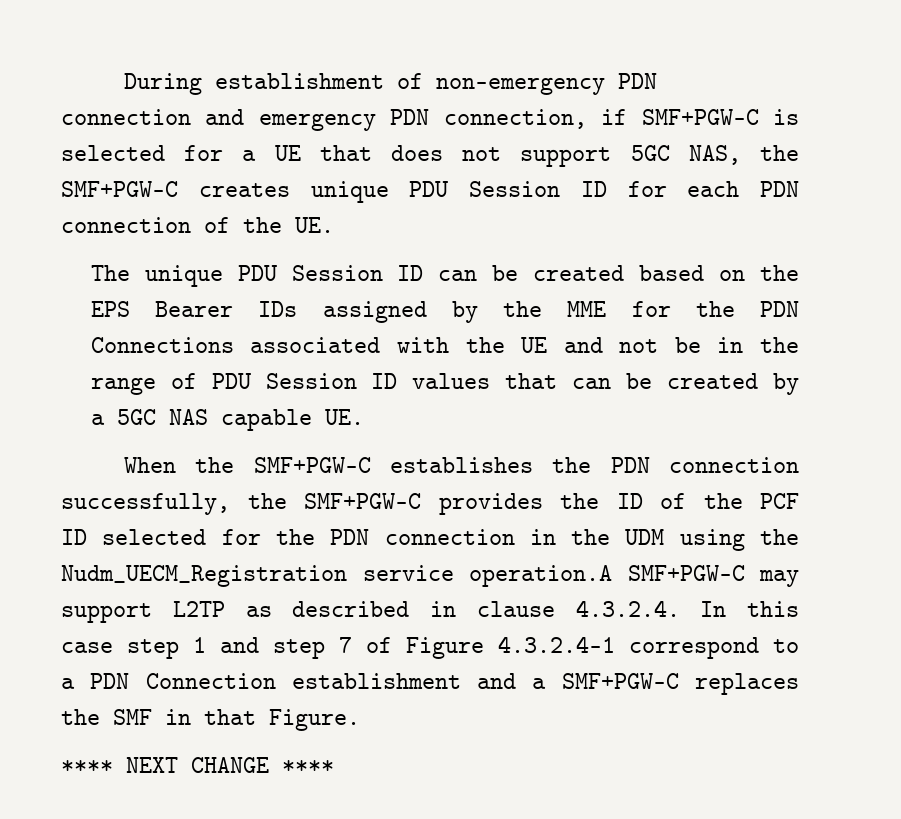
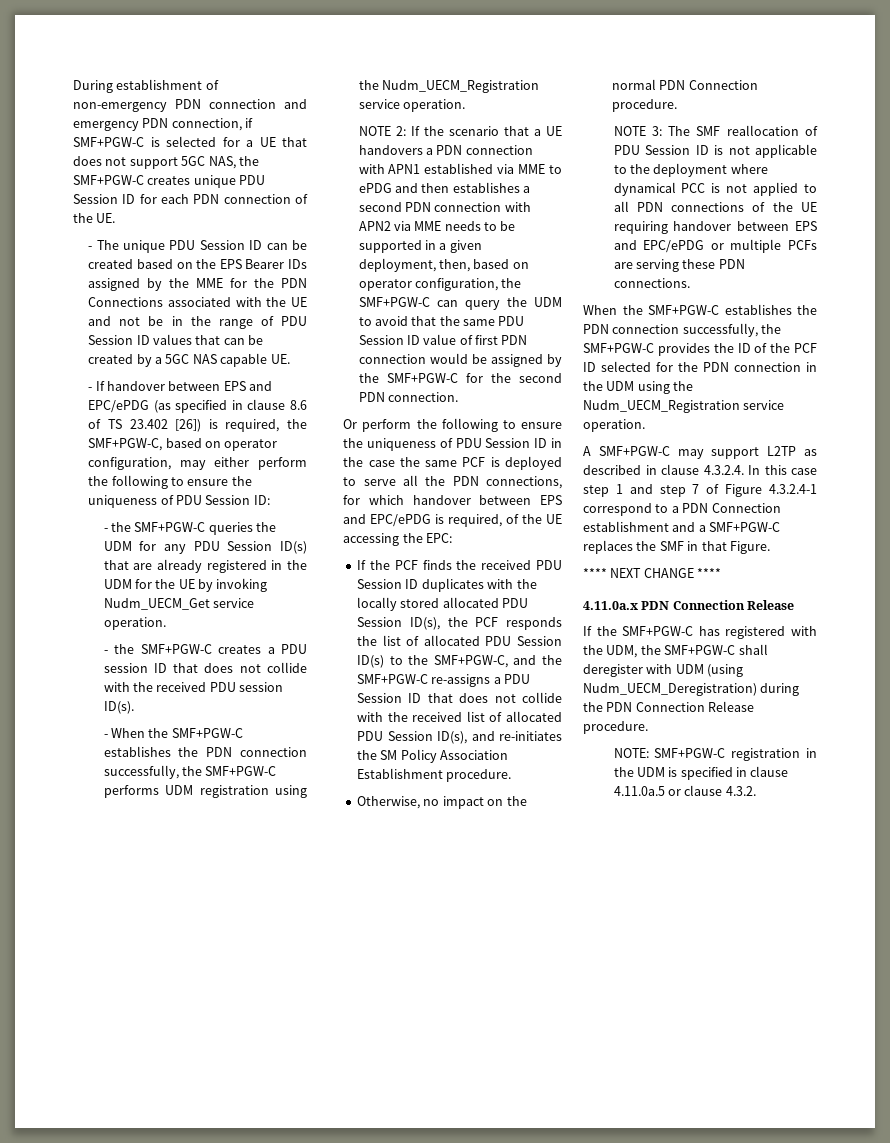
- The unique PDU Session ID can be created based on the EPS Bearer IDs assigned by the MME for the PDN Connections associated with the UE and not be in the range of PDU Session ID values that can be created by a 5GC NAS capable UE.
+ - The unique PDU Session ID can be created based on the EPS Bearer IDs assigned by the MME for the PDN Connections associated with the UE and not be in the range of PDU Session ID values that can be created by a 5GC NAS capable UE.
+ - If handover between EPS and EPC/ePDG (as specified in clause 8.6 of TS 23.402 [26]) is required, the SMF+PGW-C, based on operator configuration, may either perform the following to ensure the uniqueness of PDU Session ID:
+ - the SMF+PGW-C queries the UDM for any PDU Session ID(s) that are already registered in the UDM for the UE by invoking Nudm_UECM_Get service operation.
+ - the SMF+PGW-C creates a PDU session ID that does not collide with the received PDU session ID(s).
+ - When the SMF+PGW-C establishes the PDN connection successfully, the SMF+PGW-C performs UDM registration using the Nudm_UECM_Registration service operation.
+ NOTE 2: If the scenario that a UE handovers a PDN connection with APN1 established via MME to ePDG and then establishes a second PDN connection with APN2 via MME needs to be supported in a given deployment, then, based on operator configuration, the SMF+PGW-C can query the UDM to avoid that the same PDU Session ID value of first PDN connection would be assigned by the SMF+PGW-C for the second PDN connection.
+ Or perform the following to ensure the uniqueness of PDU Session ID in the case the same PCF is deployed to serve all the PDN connections, for which handover between EPS and EPC/ePDG is required, of the UE accessing the EPC:
+ If the PCF finds the received PDU Session ID duplicates with the locally stored allocated PDU Session ID(s), the PCF responds the list of allocated PDU Session ID(s) to the SMF+PGW-C, and the SMF+PGW-C re-assigns a PDU Session ID that does not collide with the received list of allocated PDU Session ID(s), and re-initiates the SM Policy Association Establishment procedure.
+ Otherwise, no impact on the normal PDN Connection procedure.
+ NOTE 3: The SMF reallocation of PDU Session ID is not applicable to the deployment where dynamical PCC is not applied to all PDN connections of the UE requiring handover between EPS and EPC/ePDG or multiple PCFs are serving these PDN connections.
- When the SMF+PGW-C establishes the PDN connection successfully, the SMF+PGW-C provides the ID of the PCF ID selected for the PDN connection in the UDM using the Nudm_UECM_Registration service operation.A SMF+PGW-C may support L2TP as described in clause 4.3.2.4. In this case step 1 and step 7 of Figure 4.3.2.4-1 correspond to a PDN Connection establishment and a SMF+PGW-C replaces the SMF in that Figure.
+ When the SMF+PGW-C establishes the PDN connection successfully, the SMF+PGW-C provides the ID of the PCF ID selected for the PDN connection in the UDM using the Nudm_UECM_Registration service operation.
+ A SMF+PGW-C may support L2TP as described in clause 4.3.2.4. In this case step 1 and step 7 of Figure 4.3.2.4-1 correspond to a PDN Connection establishment and a SMF+PGW-C replaces the SMF in that Figure.
+ 4.11.0a.x PDN Connection Release
+ If the SMF+PGW-C has registered with the UDM, the SMF+PGW-C shall deregister with UDM (using Nudm_UECM_Deregistration) during the PDN Connection Release procedure.
+ NOTE: SMF+PGW-C registration in the UDM is specified in clause 4.11.0a.5 or clause 4.3.2.

